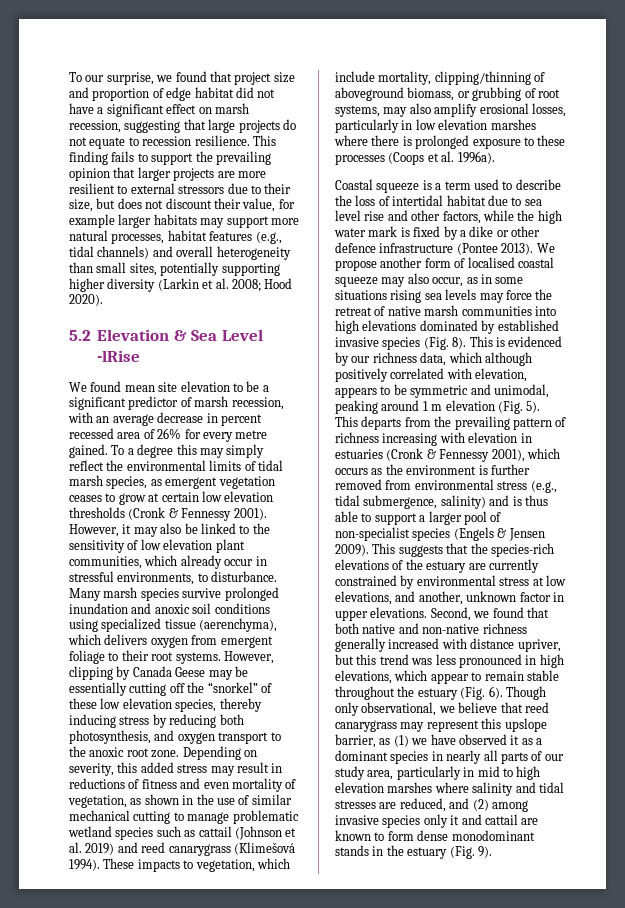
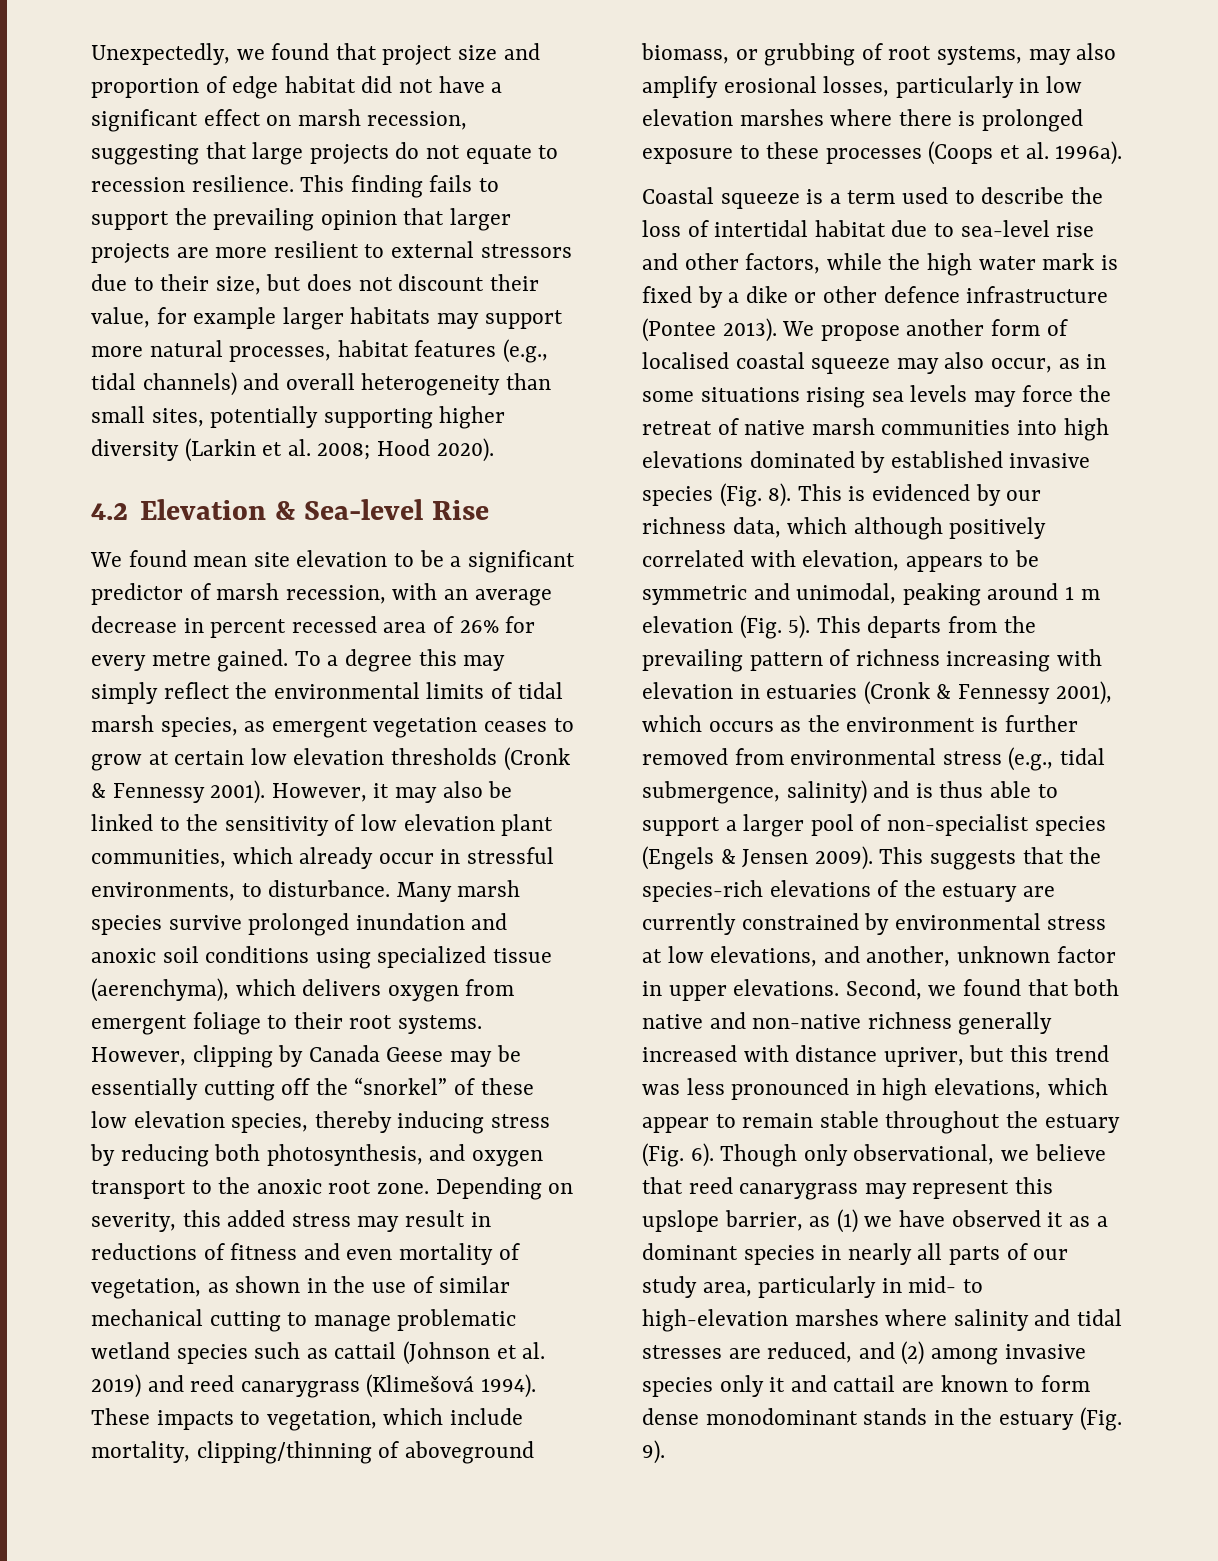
- To our surprise, we found that project size and proportion of edge habitat did not have a significant effect on marsh recession, suggesting that large projects do not equate to recession resilience.
+ Unexpectedly, we found that project size and proportion of edge habitat did not have a significant effect on marsh recession, suggesting that large projects do not equate to recession resilience.
- 5.2 Elevation & Sea Level -lRise
+ 4.2 Elevation & Sea-level Rise
- Coastal squeeze is a term used to describe the loss of intertidal habitat due to sea level rise and other factors, while the high water mark is fixed by a dike or other defence infrastructure (Pontee 2013).
+ Coastal squeeze is a term used to describe the loss of intertidal habitat due to sea-level rise and other factors, while the high water mark is fixed by a dike or other defence infrastructure (Pontee 2013).
- Though only observational, we believe that reed canarygrass may represent this upslope barrier, as (1) we have observed it as a dominant species in nearly all parts of our study area, particularly in mid to high elevation marshes where salinity and tidal stresses are reduced, and (2) among invasive species only it and cattail are known to form dense monodominant stands in the estuary (Fig. 9).
+ Though only observational, we believe that reed canarygrass may represent this upslope barrier, as (1) we have observed it as a dominant species in nearly all parts of our study area, particularly in mid- to high-elevation marshes where salinity and tidal stresses are reduced, and (2) among invasive species only it and cattail are known to form dense monodominant stands in the estuary (Fig. 9).

